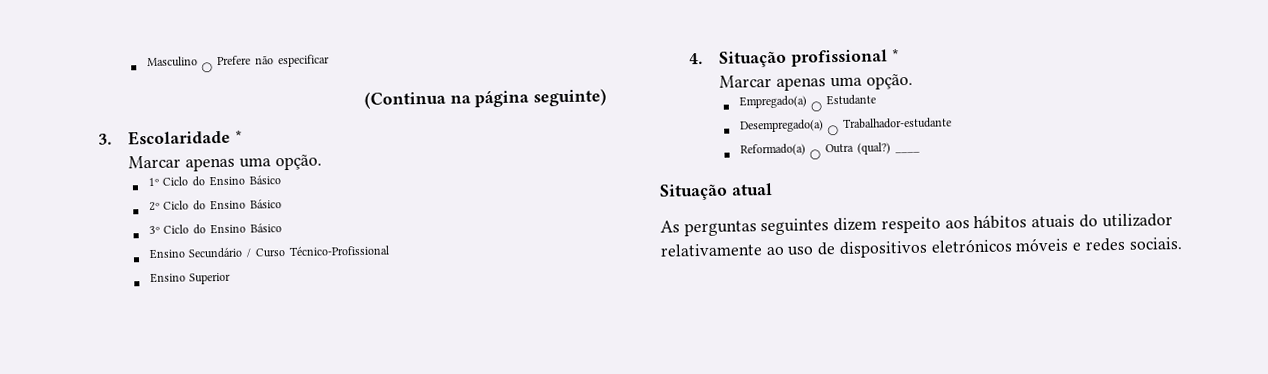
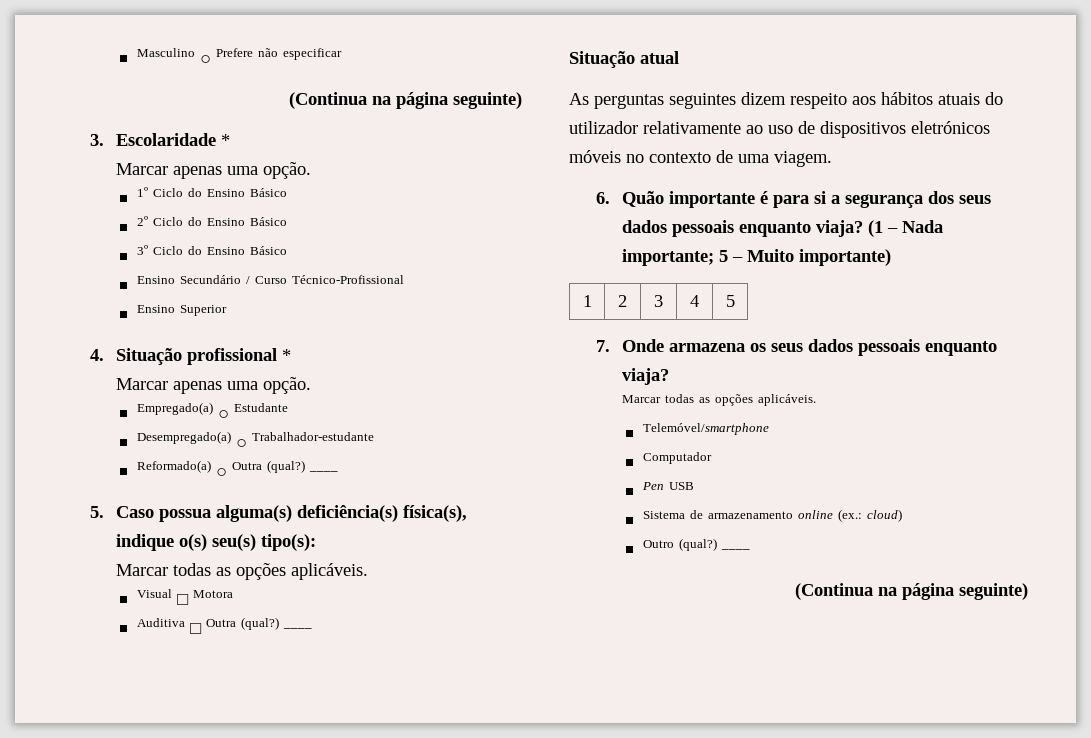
+ 5. Caso possua alguma(s) deficiência(s) física(s), indique o(s) seu(s) tipo(s):
+ Marcar todas as opções aplicáveis.
+ Visual □ Motora
+ Auditiva □ Outra (qual?) ____
- As perguntas seguintes dizem respeito aos hábitos atuais do utilizador relativamente ao uso de dispositivos eletrónicos móveis e redes sociais.
+ As perguntas seguintes dizem respeito aos hábitos atuais do utilizador relativamente ao uso de dispositivos eletrónicos móveis no contexto de uma viagem.
+ 6. Quão importante é para si a segurança dos seus dados pessoais enquanto viaja? (1 – Nada importante; 5 – Muito importante)
+ 1 | 2 | 3 | 4 | 5
+ 7. Onde armazena os seus dados pessoais enquanto viaja?
+ Marcar todas as opções aplicáveis.
+ Telemóvel/smartphone
+ Computador
+ Pen USB
+ Sistema de armazenamento online (ex.: cloud)
+ Outro (qual?) ____
+ (Continua na página seguinte)

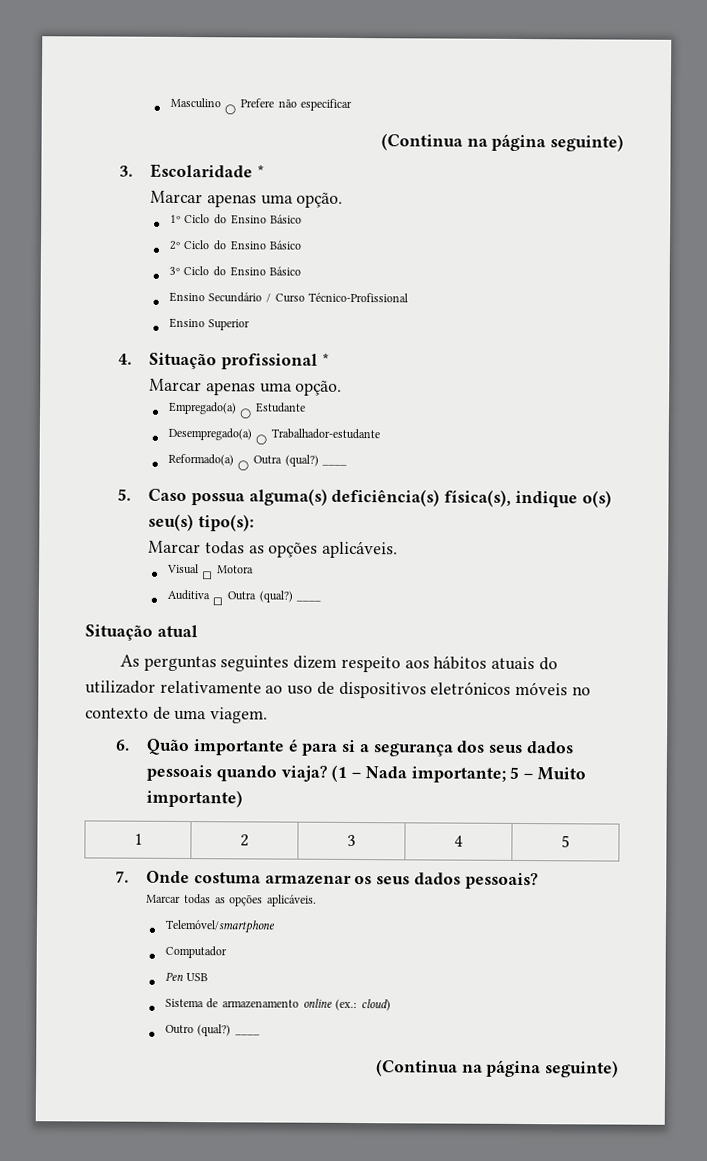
- 6. Quão importante é para si a segurança dos seus dados pessoais enquanto viaja?
+ 6. Quão importante é para si a segurança dos seus dados pessoais quando viaja?
- 7. Onde armazena os seus dados pessoais enquanto viaja?
+ 7. Onde costuma armazenar os seus dados pessoais?

